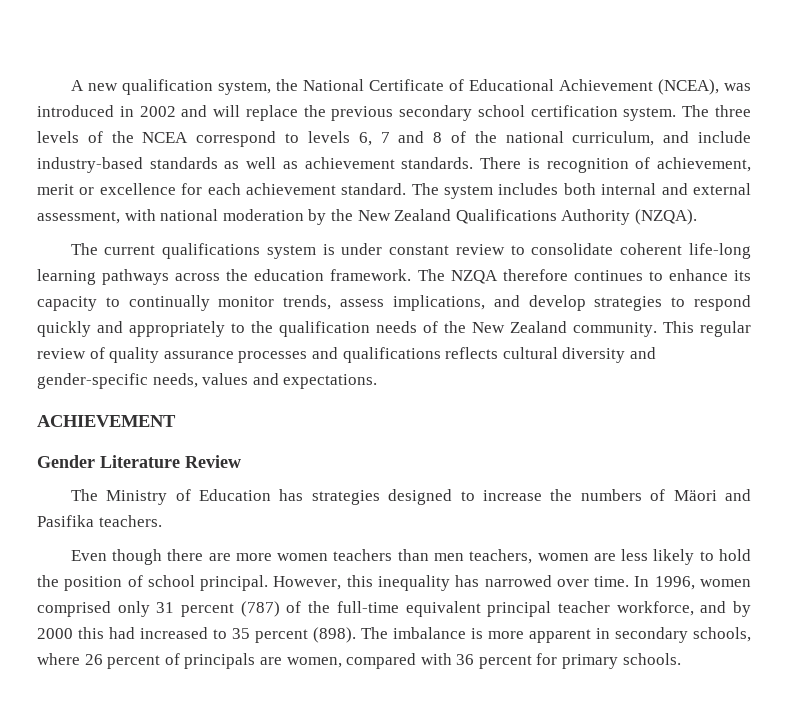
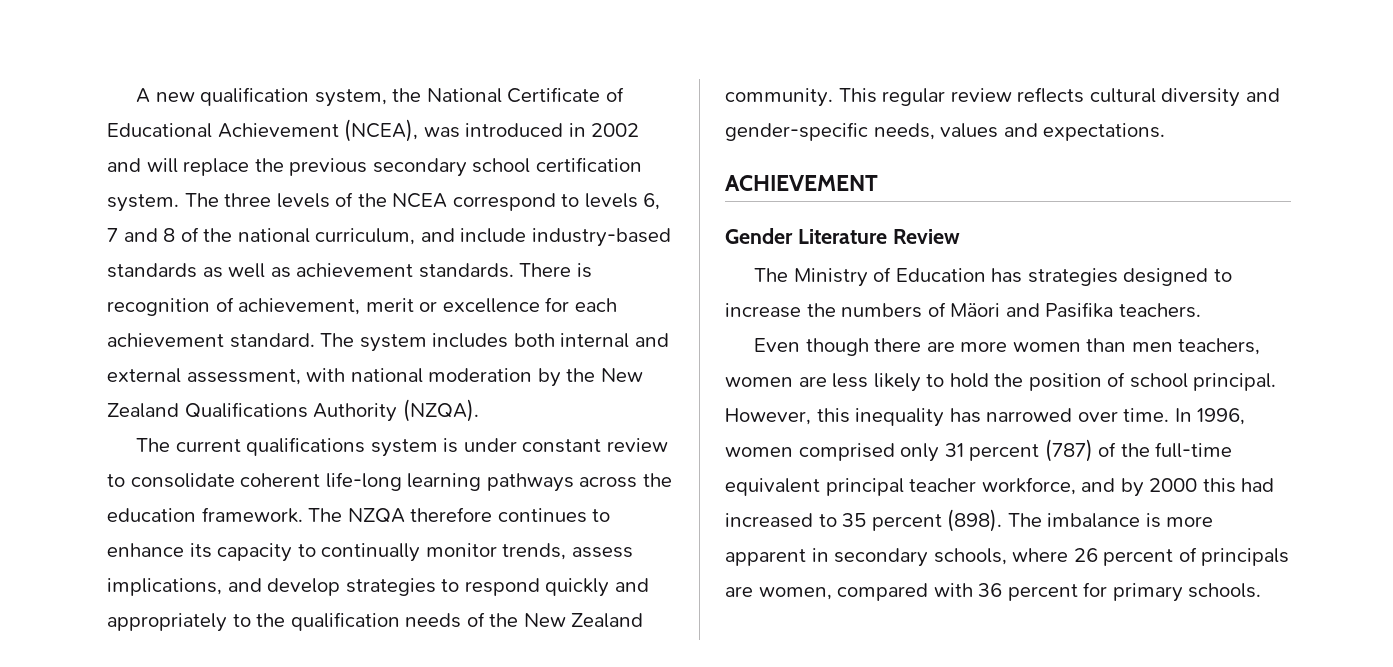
- This regular review of quality assurance processes and qualifications reflects cultural diversity and gender-specific needs, values and expectations.
+ This regular review reflects cultural diversity and gender-specific needs, values and expectations.
- Even though there are more women teachers than men teachers, women are less likely to hold the position of school principal.
+ Even though there are more women than men teachers, women are less likely to hold the position of school principal.

